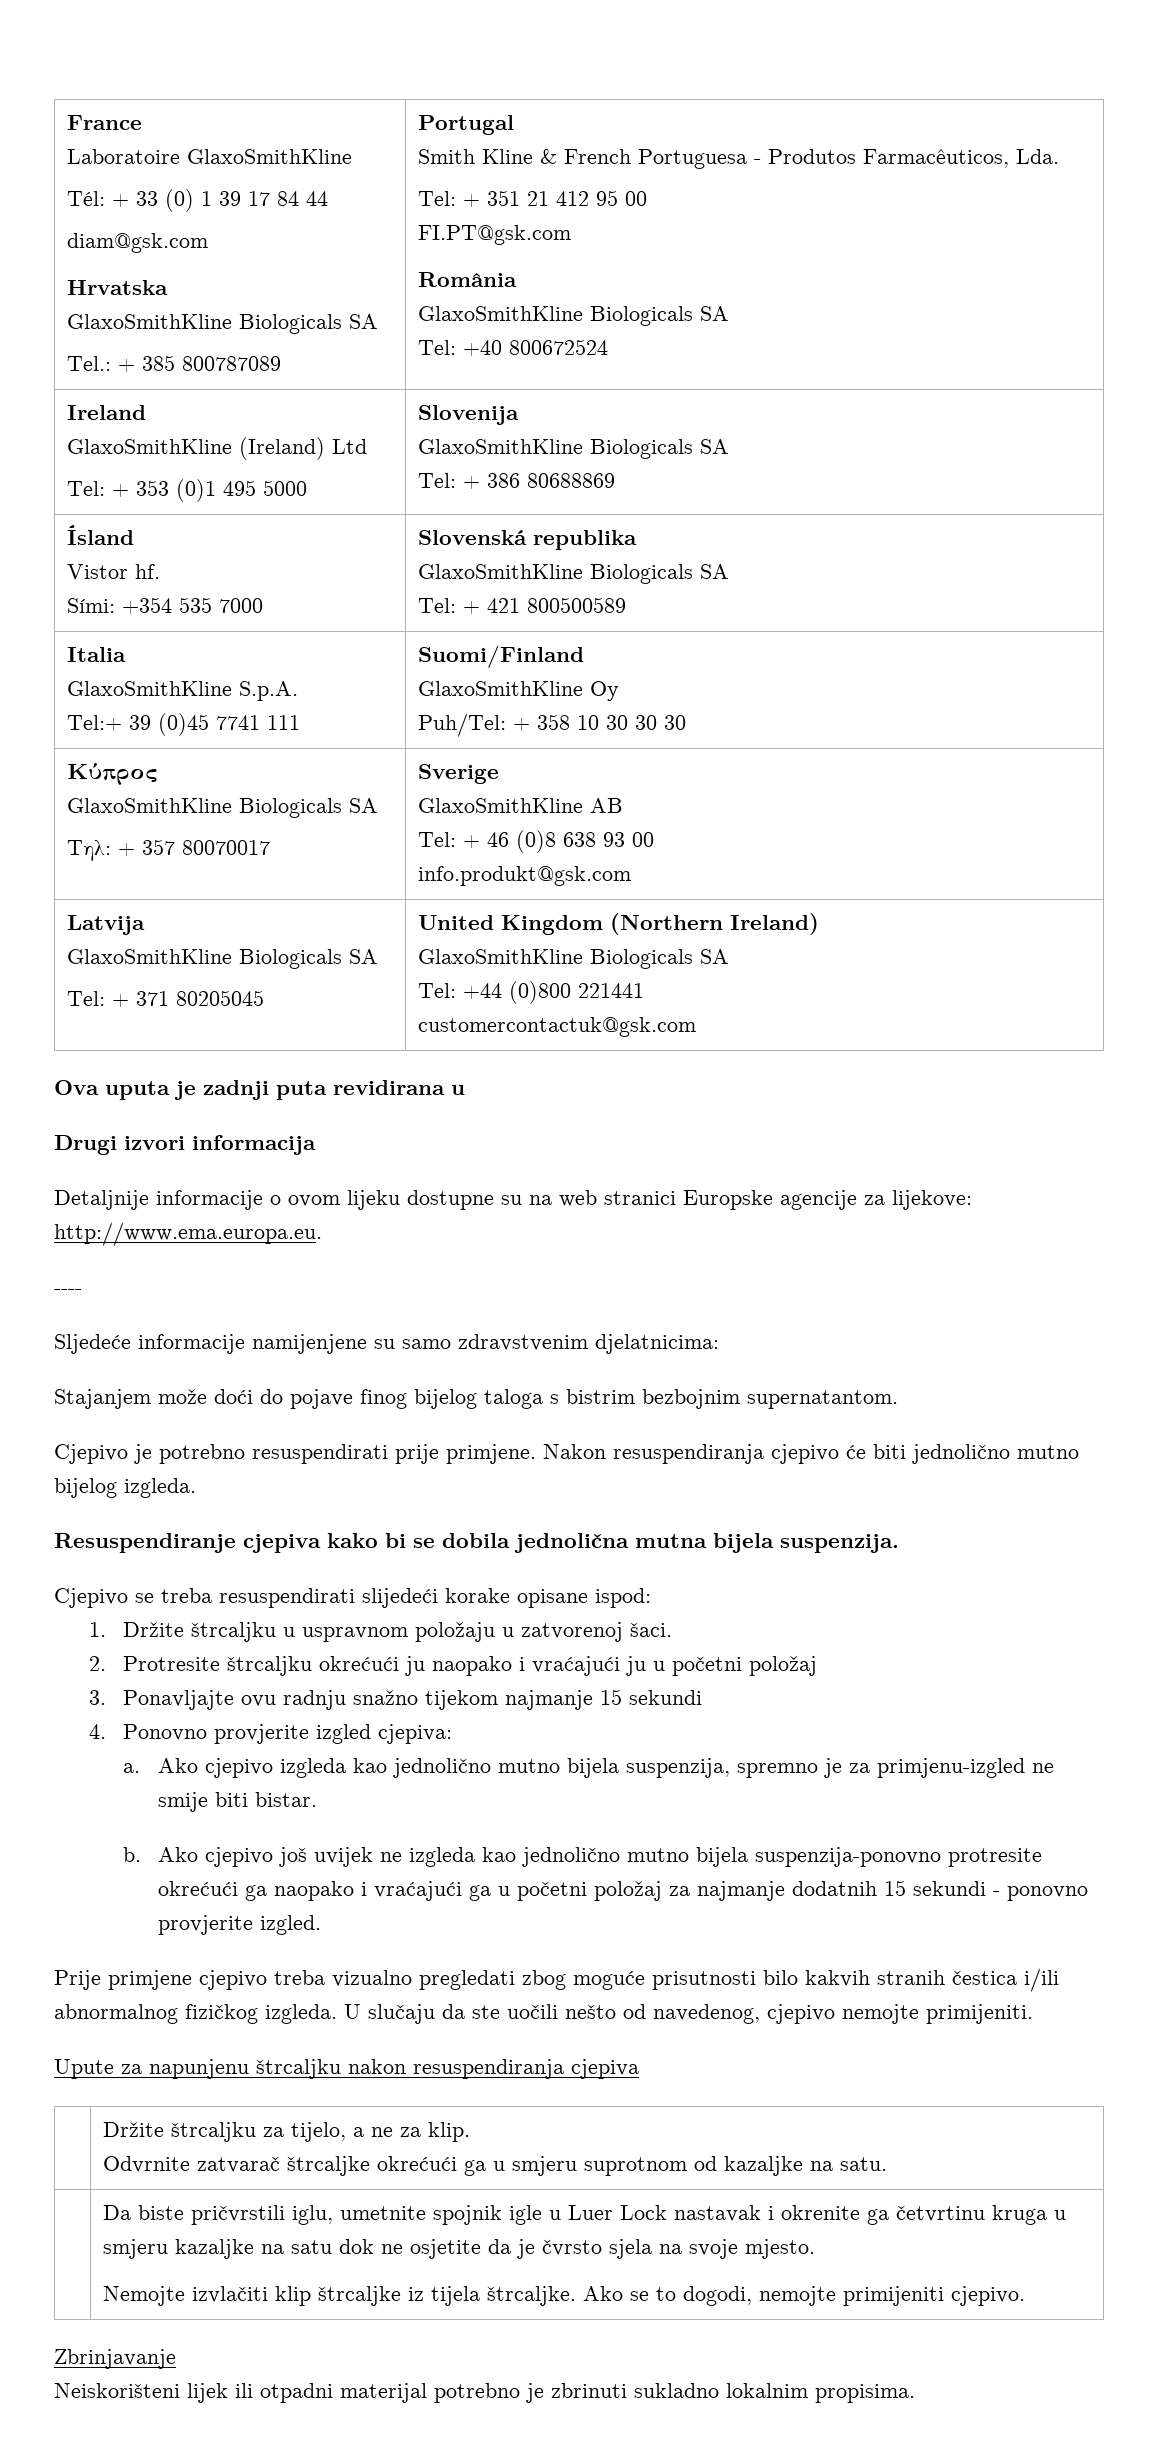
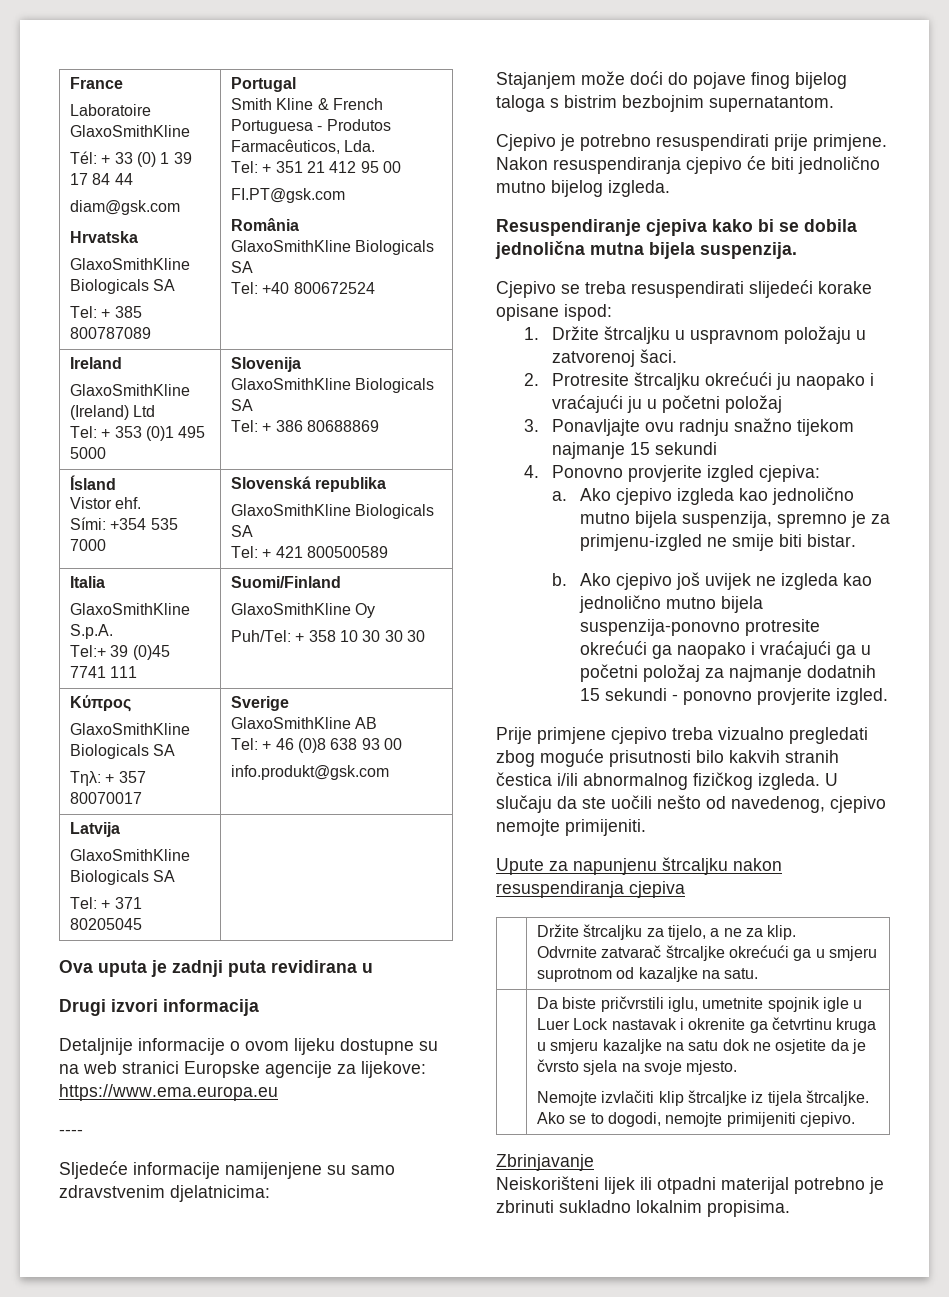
- Tel.: + 385 800787089
+ Tel: + 385 800787089
  Ísland
- Vistor hf.
+ Vistor ehf.
  Latvija
  GlaxoSmithKline Biologicals SA
- Tel: + 371 80205045 | United Kingdom (Northern Ireland)
- GlaxoSmithKline Biologicals SA
- Tel: +44 (0)800 221441
- customercontactuk@gsk.com
+ Tel: + 371 80205045 |
- Detaljnije informacije o ovom lijeku dostupne su na web stranici Europske agencije za lijekove: http://www.ema.europa.eu.
+ Detaljnije informacije o ovom lijeku dostupne su na web stranici Europske agencije za lijekove: https://www.ema.europa.eu

